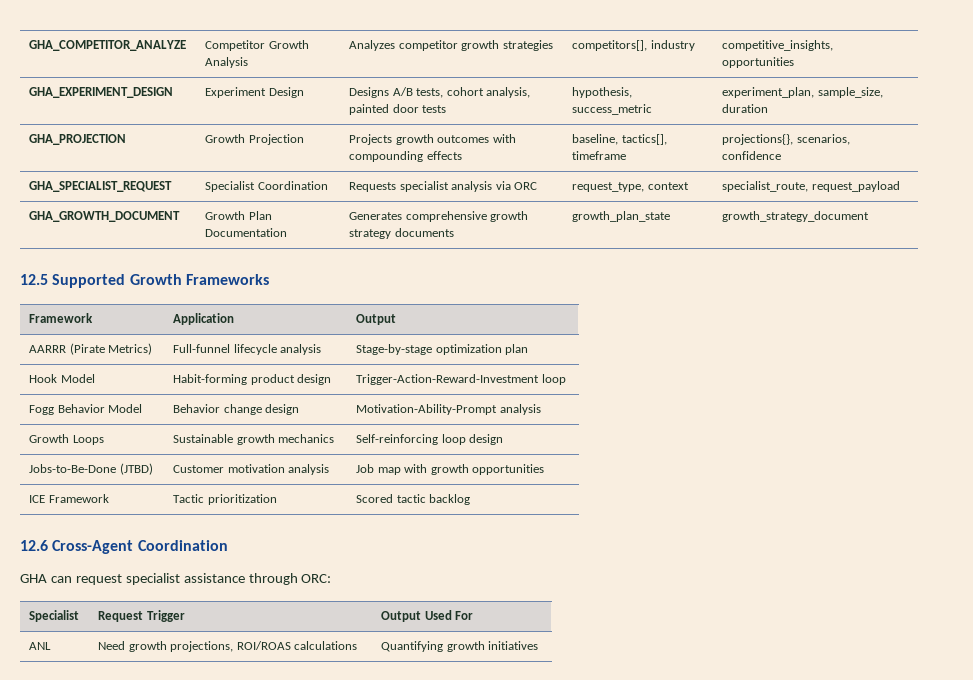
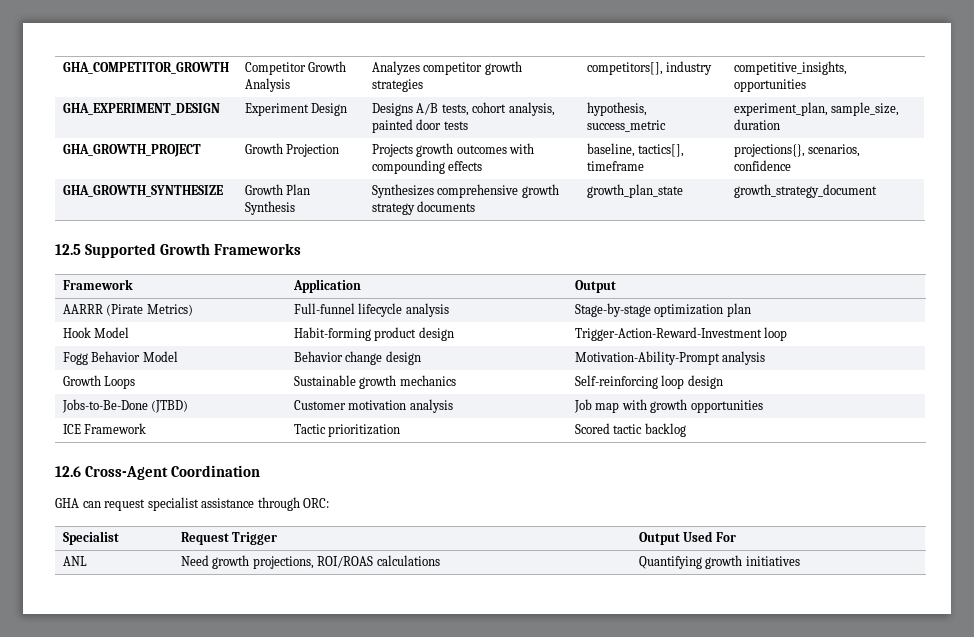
- GHA_COMPETITOR_ANALYZE | Competitor Growth Analysis | Analyzes competitor growth strategies | competitors[], industry | competitive_insights, opportunities
+ GHA_COMPETITOR_GROWTH | Competitor Growth Analysis | Analyzes competitor growth strategies | competitors[], industry | competitive_insights, opportunities
- GHA_PROJECTION | Growth Projection | Projects growth outcomes with compounding effects | baseline, tactics[], timeframe | projections{}, scenarios, confidence
+ GHA_GROWTH_PROJECT | Growth Projection | Projects growth outcomes with compounding effects | baseline, tactics[], timeframe | projections{}, scenarios, confidence
- GHA_SPECIALIST_REQUEST | Specialist Coordination | Requests specialist analysis via ORC | request_type, context | specialist_route, request_payload
- GHA_GROWTH_DOCUMENT | Growth Plan Documentation | Generates comprehensive growth strategy documents | growth_plan_state | growth_strategy_document
+ GHA_GROWTH_SYNTHESIZE | Growth Plan Synthesis | Synthesizes comprehensive growth strategy documents | growth_plan_state | growth_strategy_document

